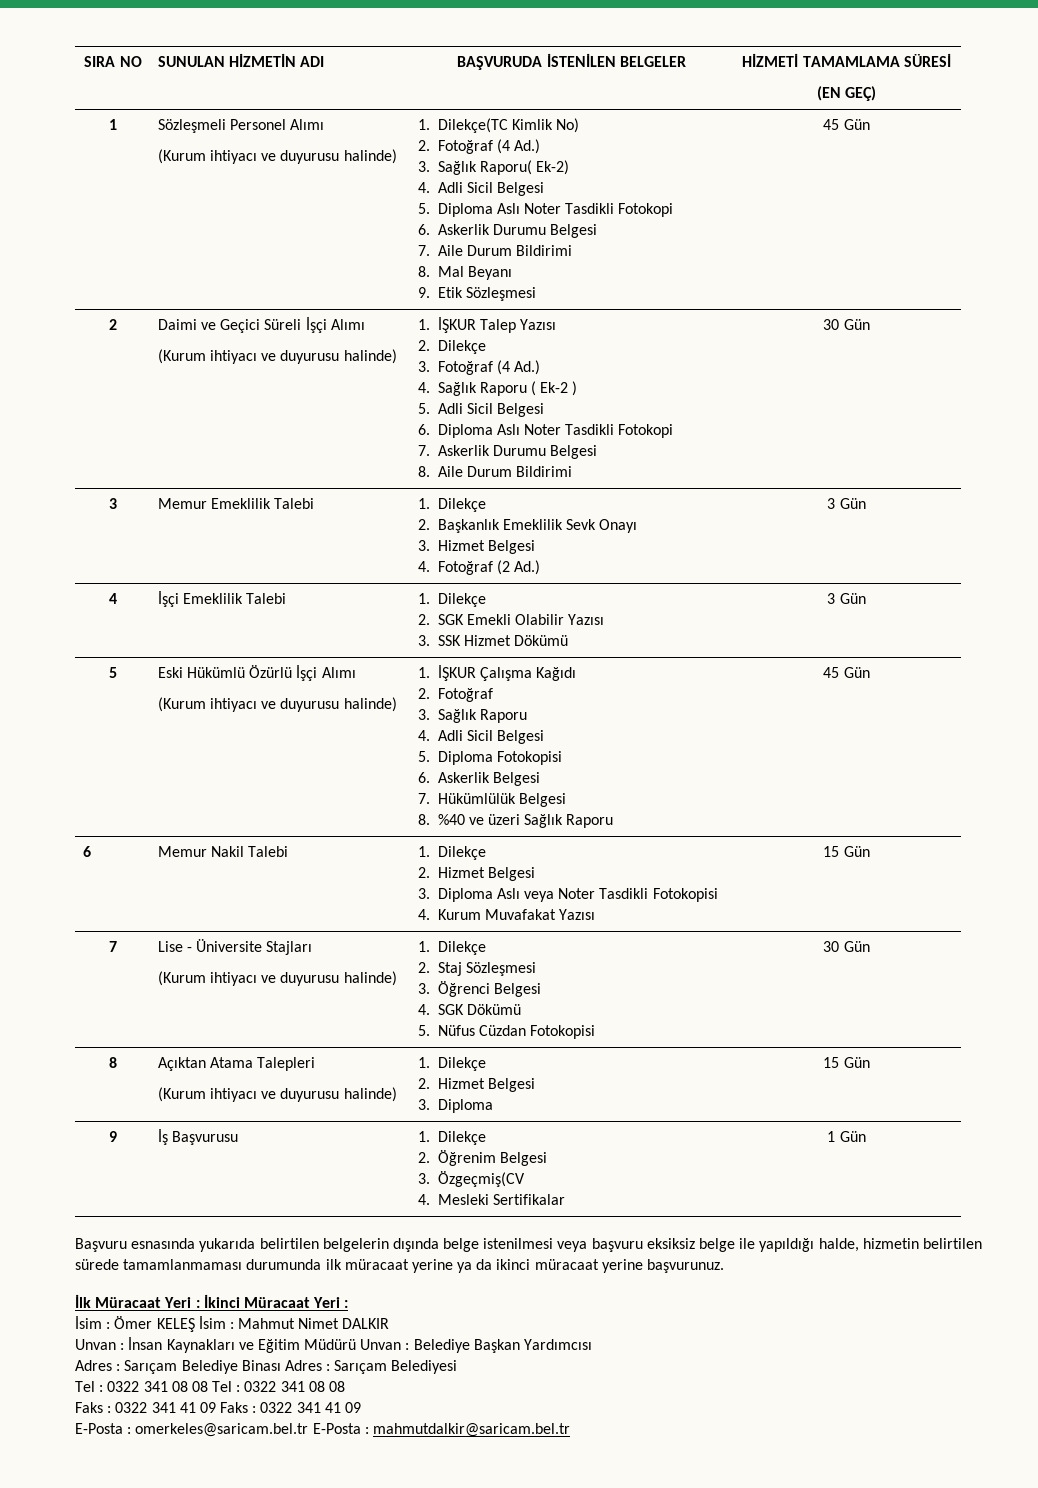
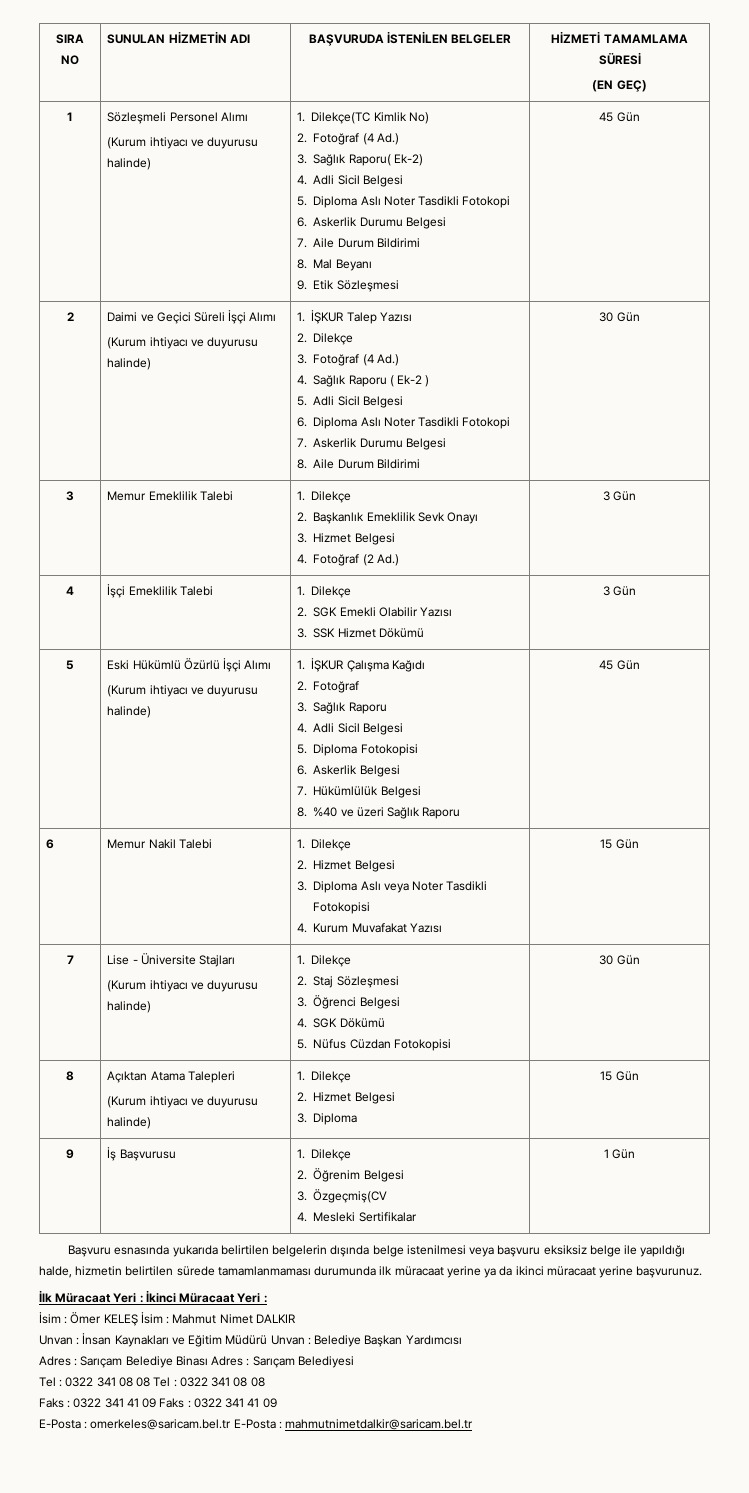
- E-Posta : omerkeles@saricam.bel.tr E-Posta : mahmutdalkir@saricam.bel.tr
+ E-Posta : omerkeles@saricam.bel.tr E-Posta : mahmutnimetdalkir@saricam.bel.tr

